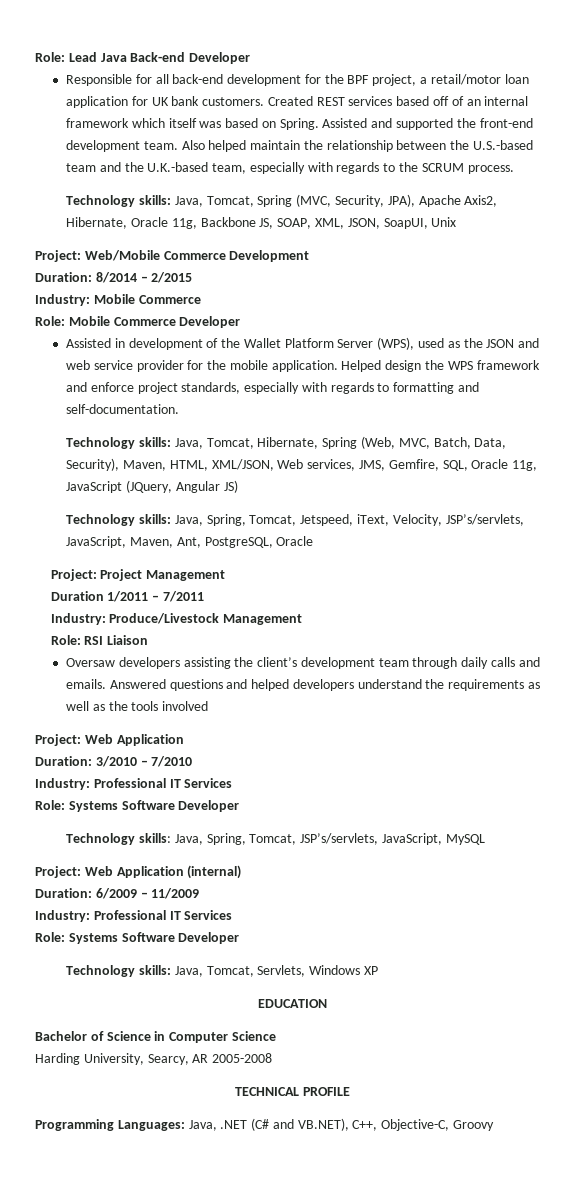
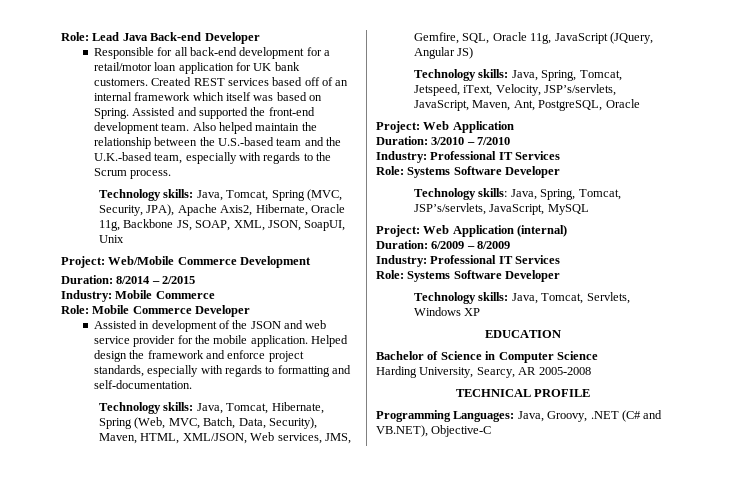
- Responsible for all back-end development for the BPF project, a retail/motor loan application for UK bank customers.
+ Responsible for all back-end development for a retail/motor loan application for UK bank customers.
- Also helped maintain the relationship between the U.S.-based team and the U.K.-based team, especially with regards to the SCRUM process.
+ Also helped maintain the relationship between the U.S.-based team and the U.K.-based team, especially with regards to the Scrum process.
- Assisted in development of the Wallet Platform Server (WPS), used as the JSON and web service provider for the mobile application.
+ Assisted in development of the JSON and web service provider for the mobile application.
- Helped design the WPS framework and enforce project standards, especially with regards to formatting and self-documentation.
+ Helped design the framework and enforce project standards, especially with regards to formatting and self-documentation.
- Project: Project Management
- Duration 1/2011 – 7/2011
- Industry: Produce/Livestock Management
- Role: RSI Liaison
- Oversaw developers assisting the client’s development team through daily calls and emails. Answered questions and helped developers understand the requirements as well as the tools involved
- Duration: 6/2009 – 11/2009
+ Duration: 6/2009 – 8/2009
- Programming Languages: Java, .NET (C# and VB.NET), C++, Objective-C, Groovy
+ Programming Languages: Java, Groovy, .NET (C# and VB.NET), Objective-C

